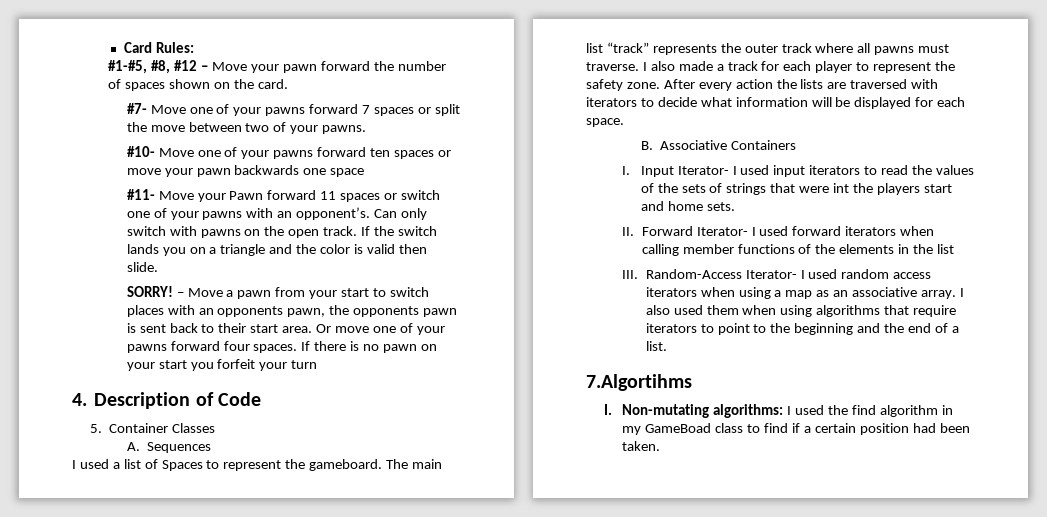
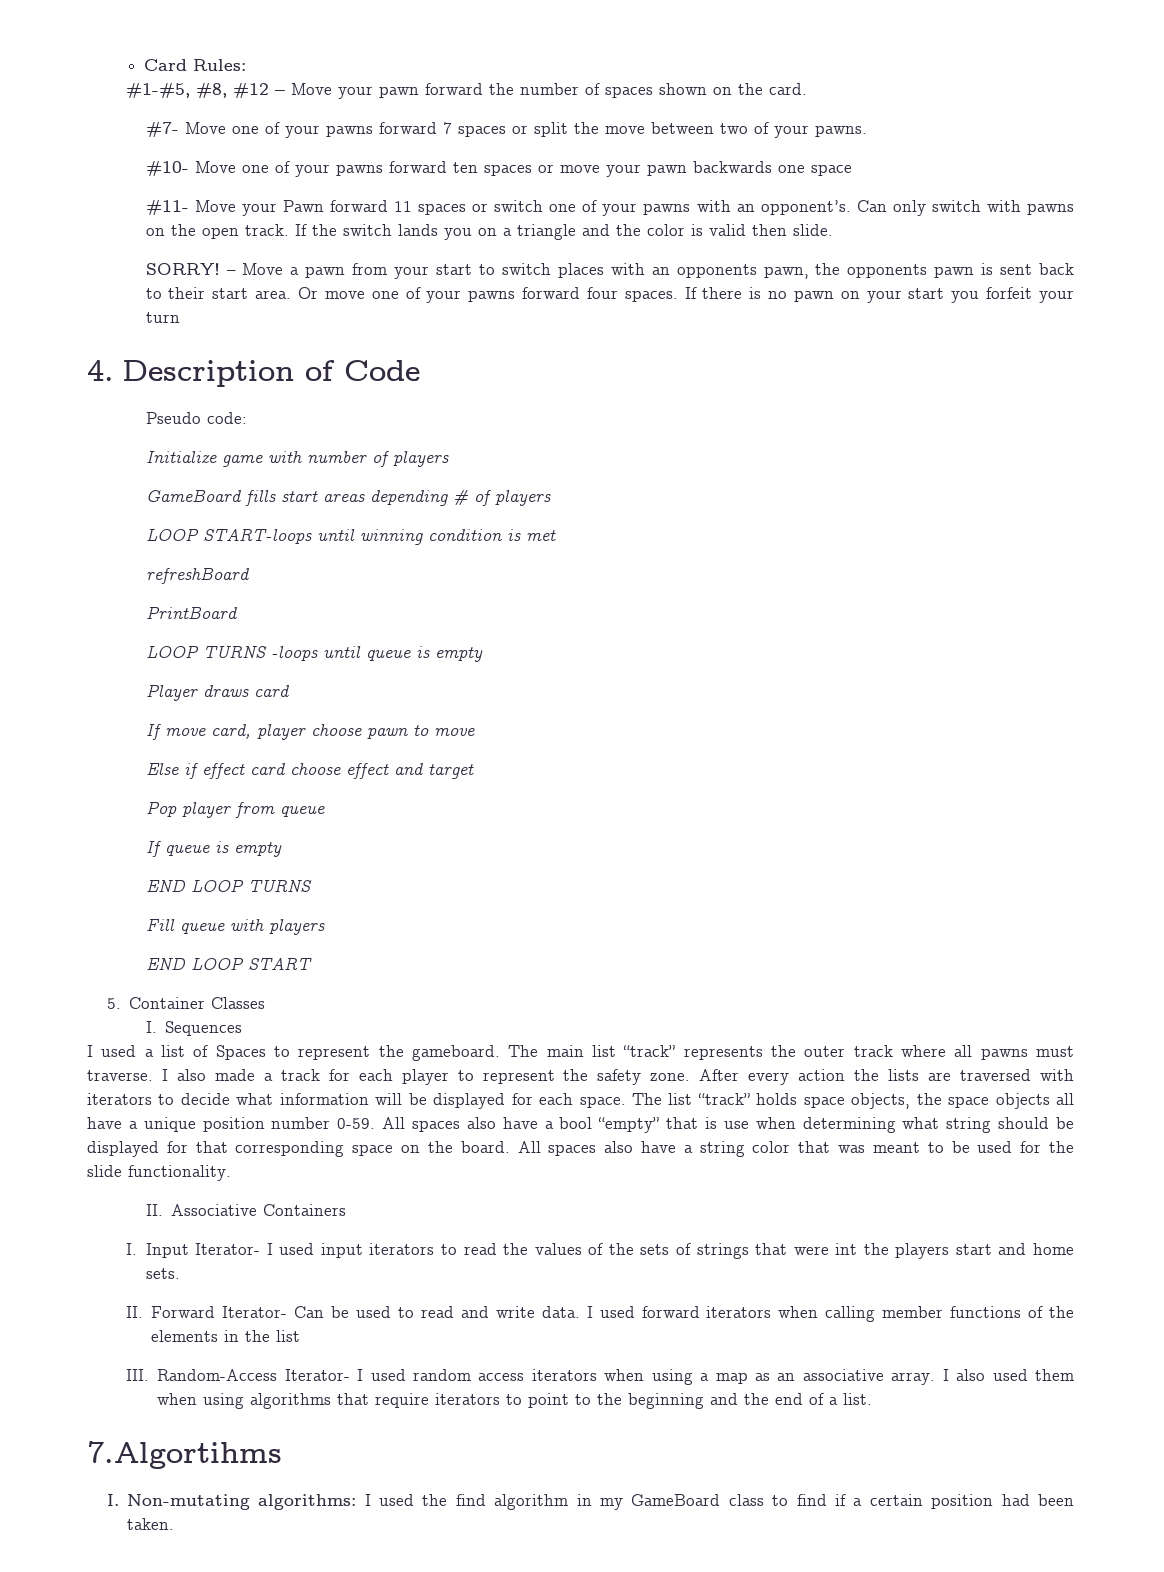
+ Pseudo code:
+ Initialize game with number of players
+ GameBoard fills start areas depending # of players
+ LOOP START-loops until winning condition is met
+ refreshBoard
+ PrintBoard
+ LOOP TURNS -loops until queue is empty
+ Player draws card
+ If move card, player choose pawn to move
+ Else if effect card choose effect and target
+ Pop player from queue
+ If queue is empty
+ END LOOP TURNS
+ Fill queue with players
+ END LOOP START
- A. Sequences
+ I. Sequences
- After every action the lists are traversed with iterators to decide what information will be displayed for each space.
- B. Associative Containers
+ After every action the lists are traversed with iterators to decide what information will be displayed for each space. The list “track” holds space objects, the space objects all have a unique position number 0-59. All spaces also have a bool “empty” that is use when determining what string should be displayed for that corresponding space on the board. All spaces also have a string color that was meant to be used for the slide functionality.
+ II. Associative Containers
- II. Forward Iterator- I used forward iterators when calling member functions of the elements in the list
+ II. Forward Iterator- Can be used to read and write data. I used forward iterators when calling member functions of the elements in the list
- I. Non-mutating algorithms: I used the find algorithm in my GameBoad class to find if a certain position had been taken.
+ I. Non-mutating algorithms: I used the find algorithm in my GameBoard class to find if a certain position had been taken.

